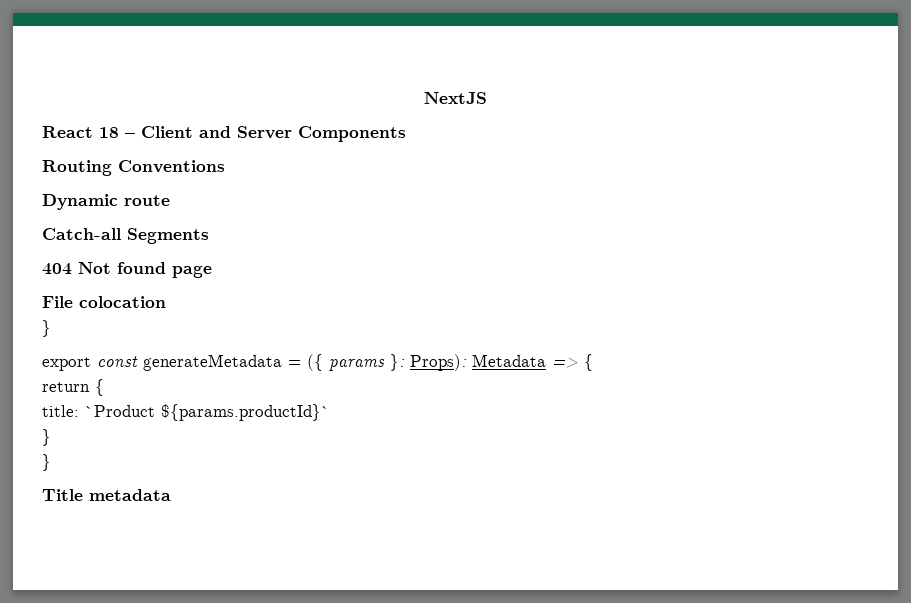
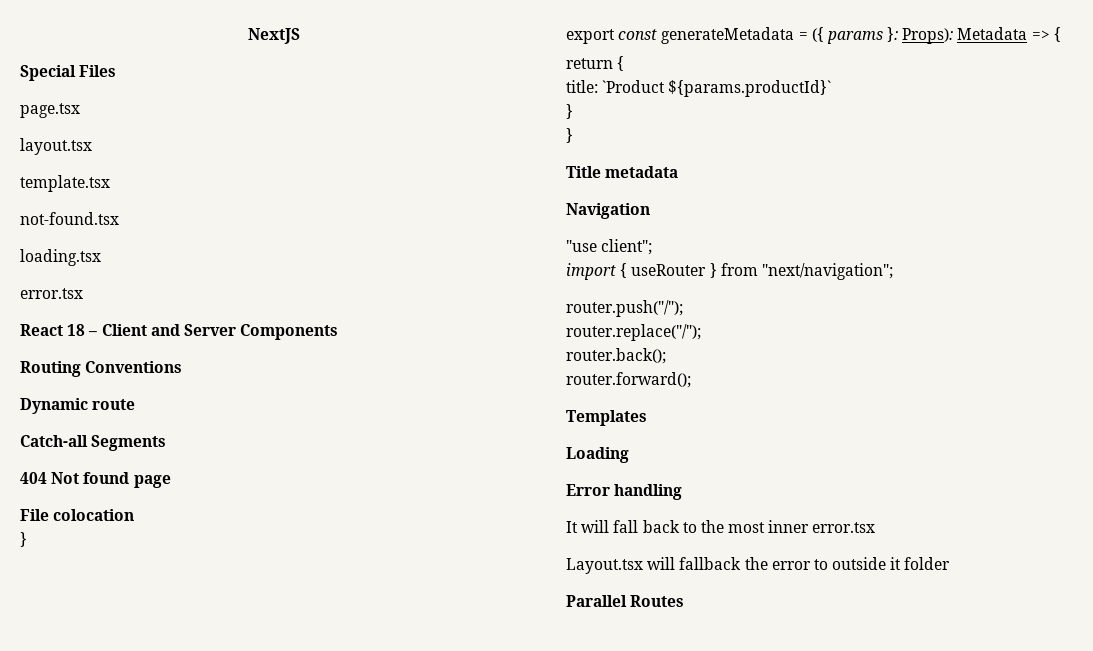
+ Special Files
+ page.tsx
+ layout.tsx
+ template.tsx
+ not-found.tsx
+ loading.tsx
+ error.tsx
+ Navigation
+ "use client";
+ import { useRouter } from "next/navigation";
+ router.push("/");
+ router.replace("/");
+ router.back();
+ router.forward();
+ Templates
+ Loading
+ Error handling
+ It will fall back to the most inner error.tsx
+ Layout.tsx will fallback the error to outside it folder
+ Parallel Routes

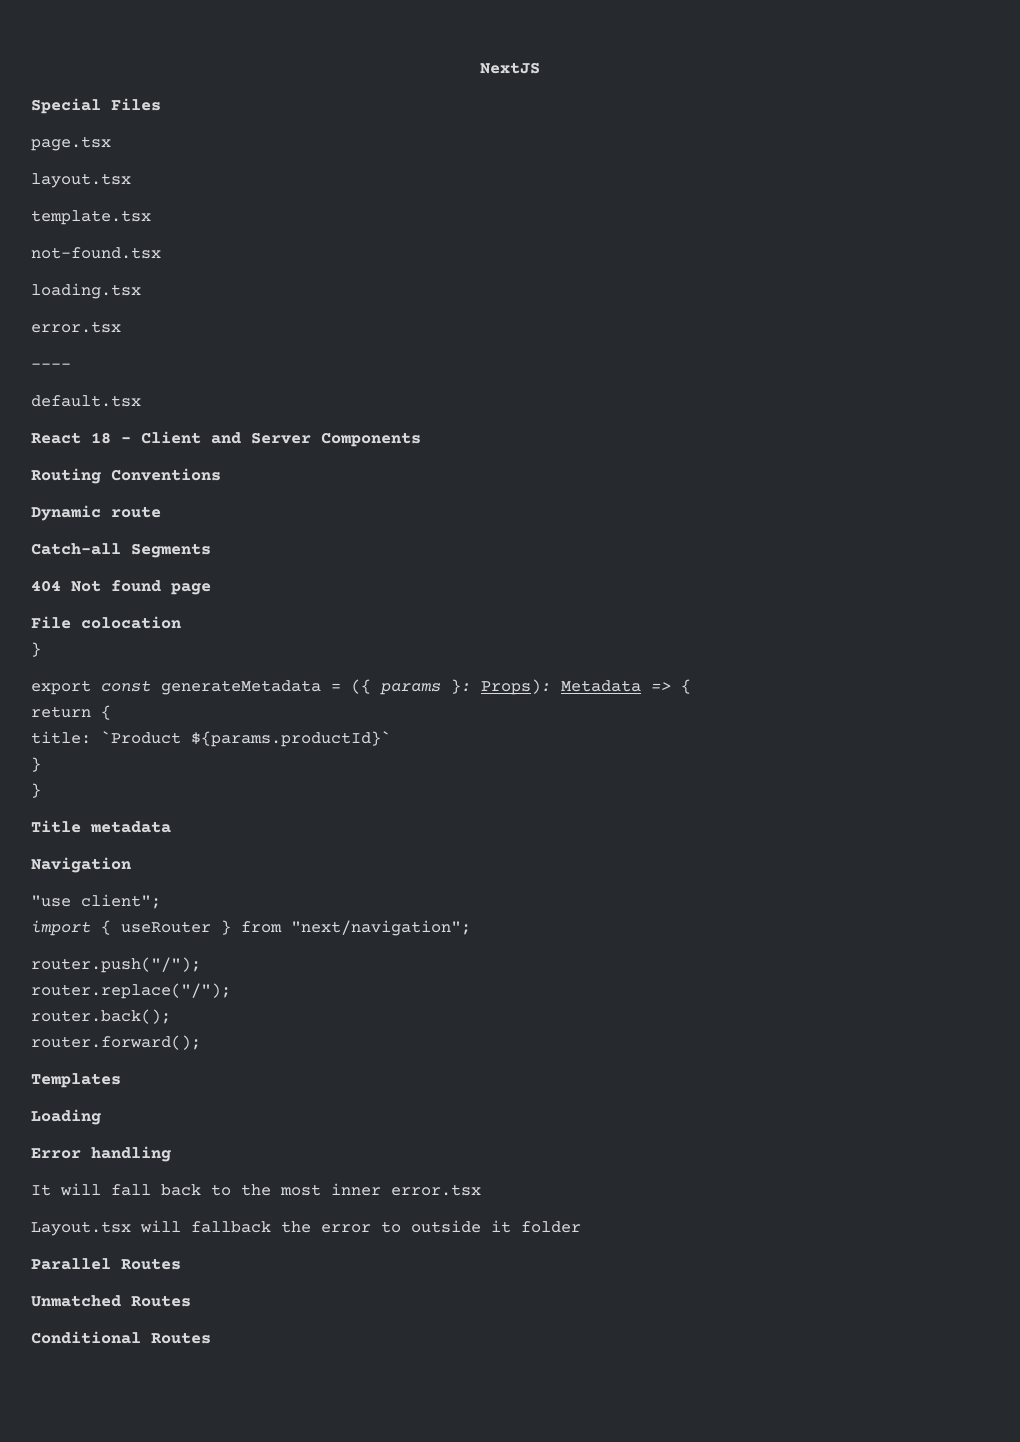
+ ----
+ default.tsx
+ Unmatched Routes
+ Conditional Routes

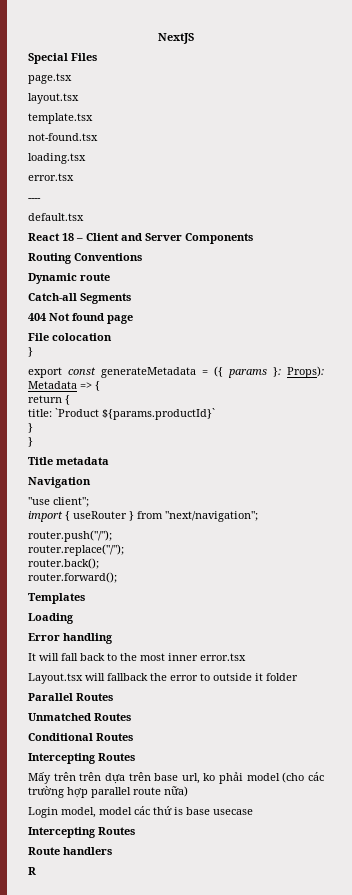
  Conditional Routes
+ Intercepting Routes
+ Mấy trên trên dựa trên base url, ko phải model (cho các trường hợp parallel route nữa)
+ Login model, model các thứ is base usecase
+ Intercepting Routes
+ Route handlers
+ R

